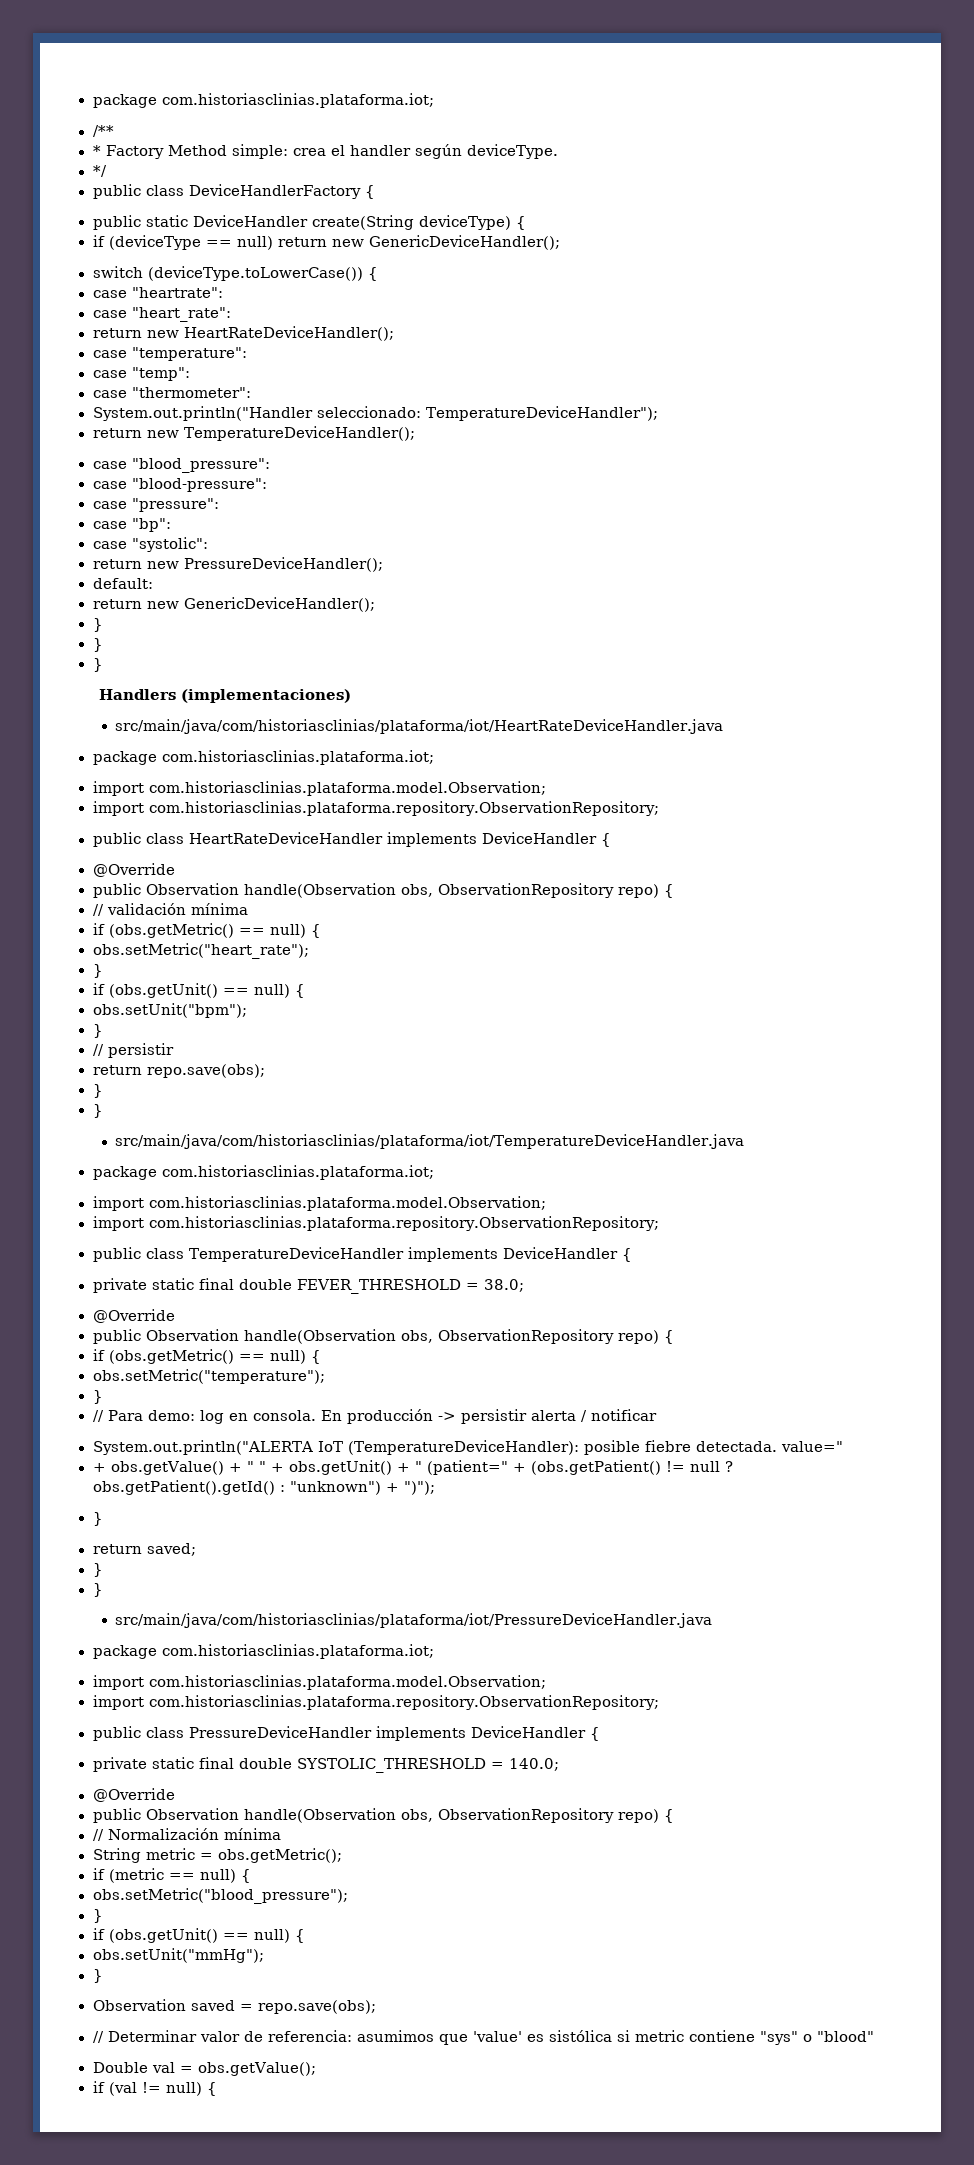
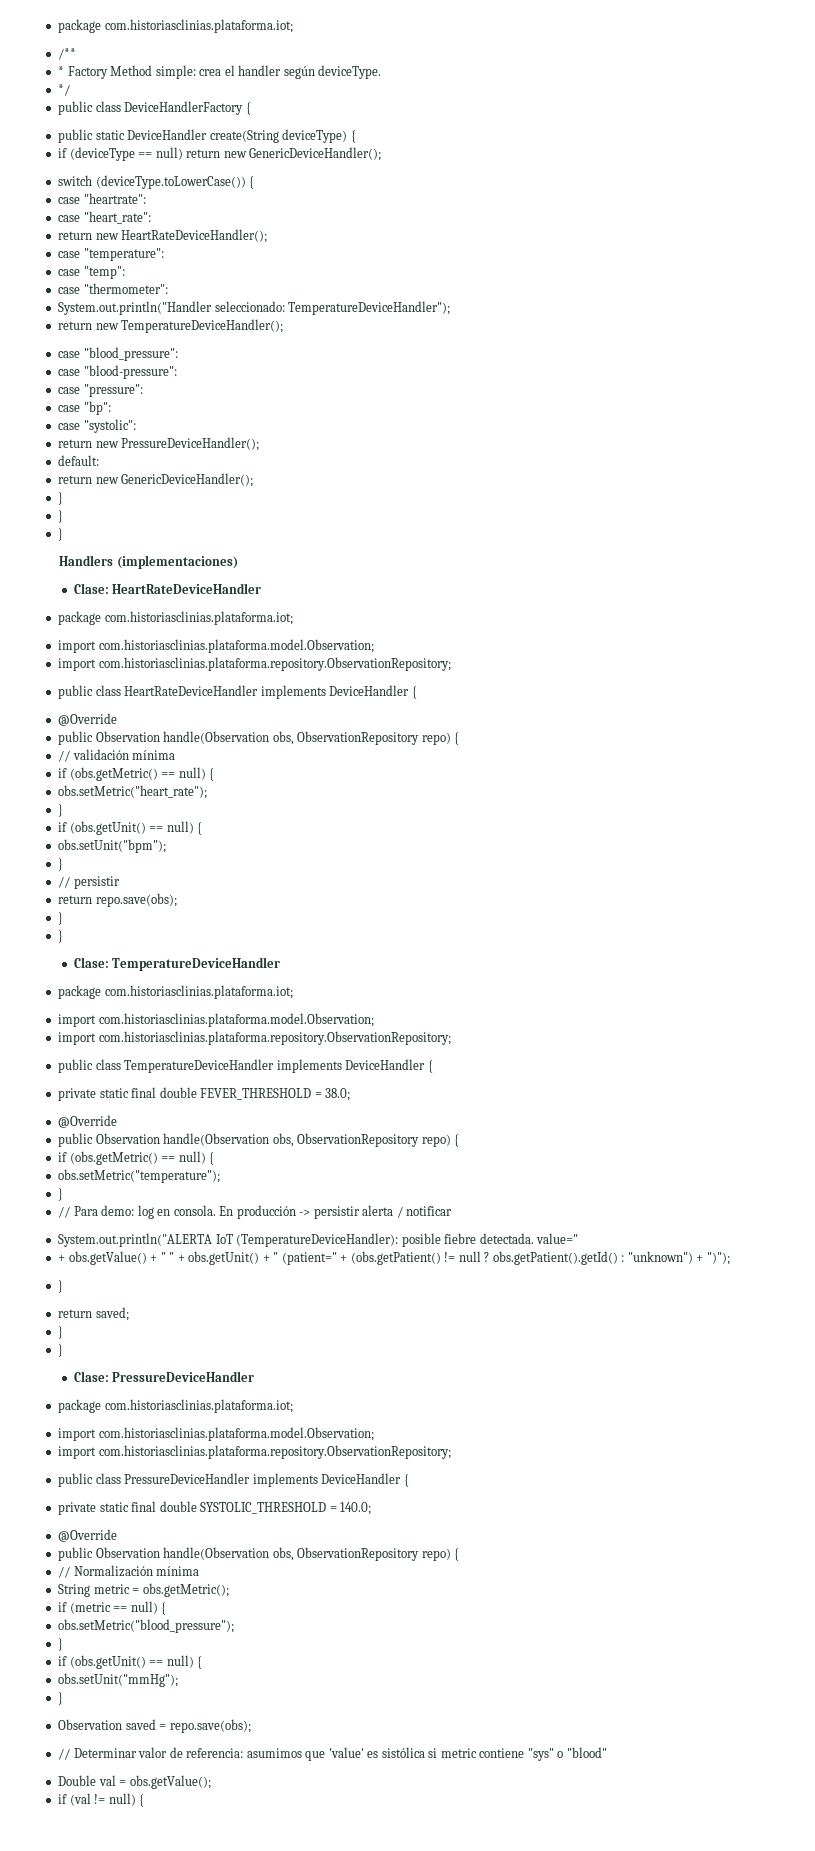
- src/main/java/com/historiasclinias/plataforma/iot/HeartRateDeviceHandler.java
+ Clase: HeartRateDeviceHandler
- src/main/java/com/historiasclinias/plataforma/iot/TemperatureDeviceHandler.java
+ Clase: TemperatureDeviceHandler
- src/main/java/com/historiasclinias/plataforma/iot/PressureDeviceHandler.java
+ Clase: PressureDeviceHandler

